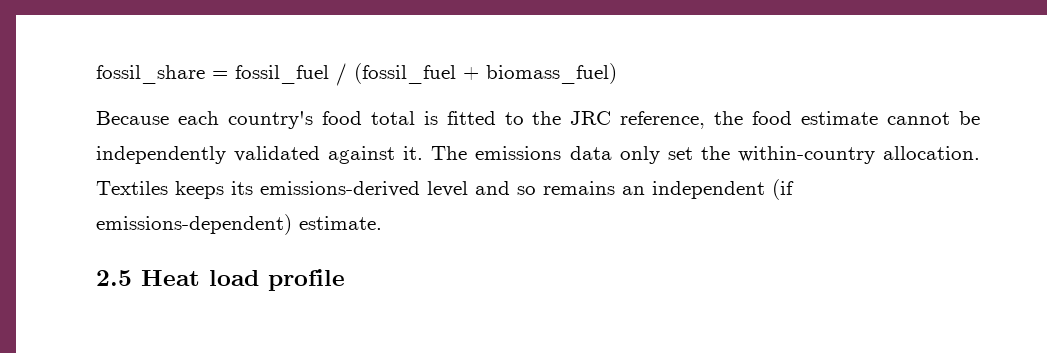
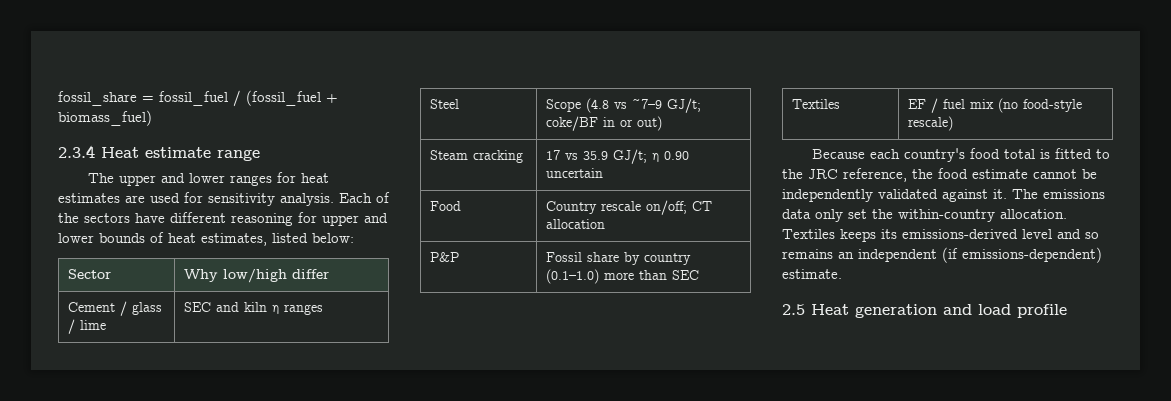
+ 2.3.4 Heat estimate range
+ The upper and lower ranges for heat estimates are used for sensitivity analysis. Each of the sectors have different reasoning for upper and lower bounds of heat estimates, listed below:
+ Sector | Why low/high differ
+ Cement / glass / lime | SEC and kiln η ranges
+ Steel | Scope (4.8 vs ~7–9 GJ/t; coke/BF in or out)
+ Steam cracking | 17 vs 35.9 GJ/t; η 0.90 uncertain
+ Food | Country rescale on/off; CT allocation
+ P&P | Fossil share by country (0.1–1.0) more than SEC
+ Textiles | EF / fuel mix (no food-style rescale)
- 2.5 Heat load profile
+ 2.5 Heat generation and load profile

